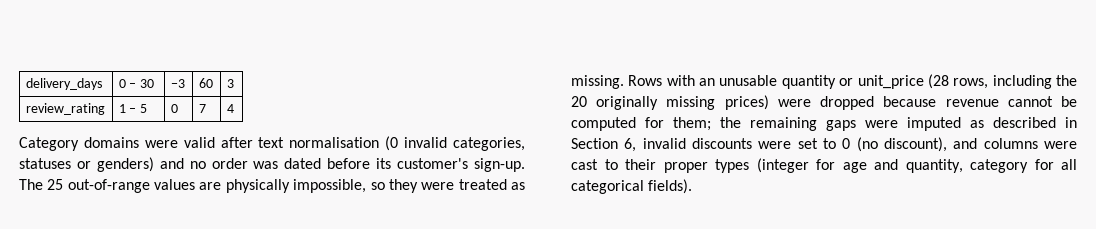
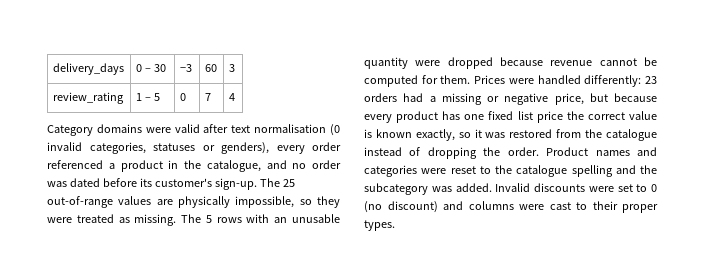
- Category domains were valid after text normalisation (0 invalid categories, statuses or genders) and no order was dated before its customer's sign-up.
+ Category domains were valid after text normalisation (0 invalid categories, statuses or genders), every order referenced a product in the catalogue, and no order was dated before its customer's sign-up.
- Rows with an unusable quantity or unit_price (28 rows, including the 20 originally missing prices) were dropped because revenue cannot be computed for them; the remaining gaps were imputed as described in Section 6, invalid discounts were set to 0 (no discount), and columns were cast to their proper types (integer for age and quantity, category for all categorical fields).
+ The 5 rows with an unusable quantity were dropped because revenue cannot be computed for them. Prices were handled differently: 23 orders had a missing or negative price, but because every product has one fixed list price the correct value is known exactly, so it was restored from the catalogue instead of dropping the order. Product names and categories were reset to the catalogue spelling and the subcategory was added. Invalid discounts were set to 0 (no discount) and columns were cast to their proper types.

